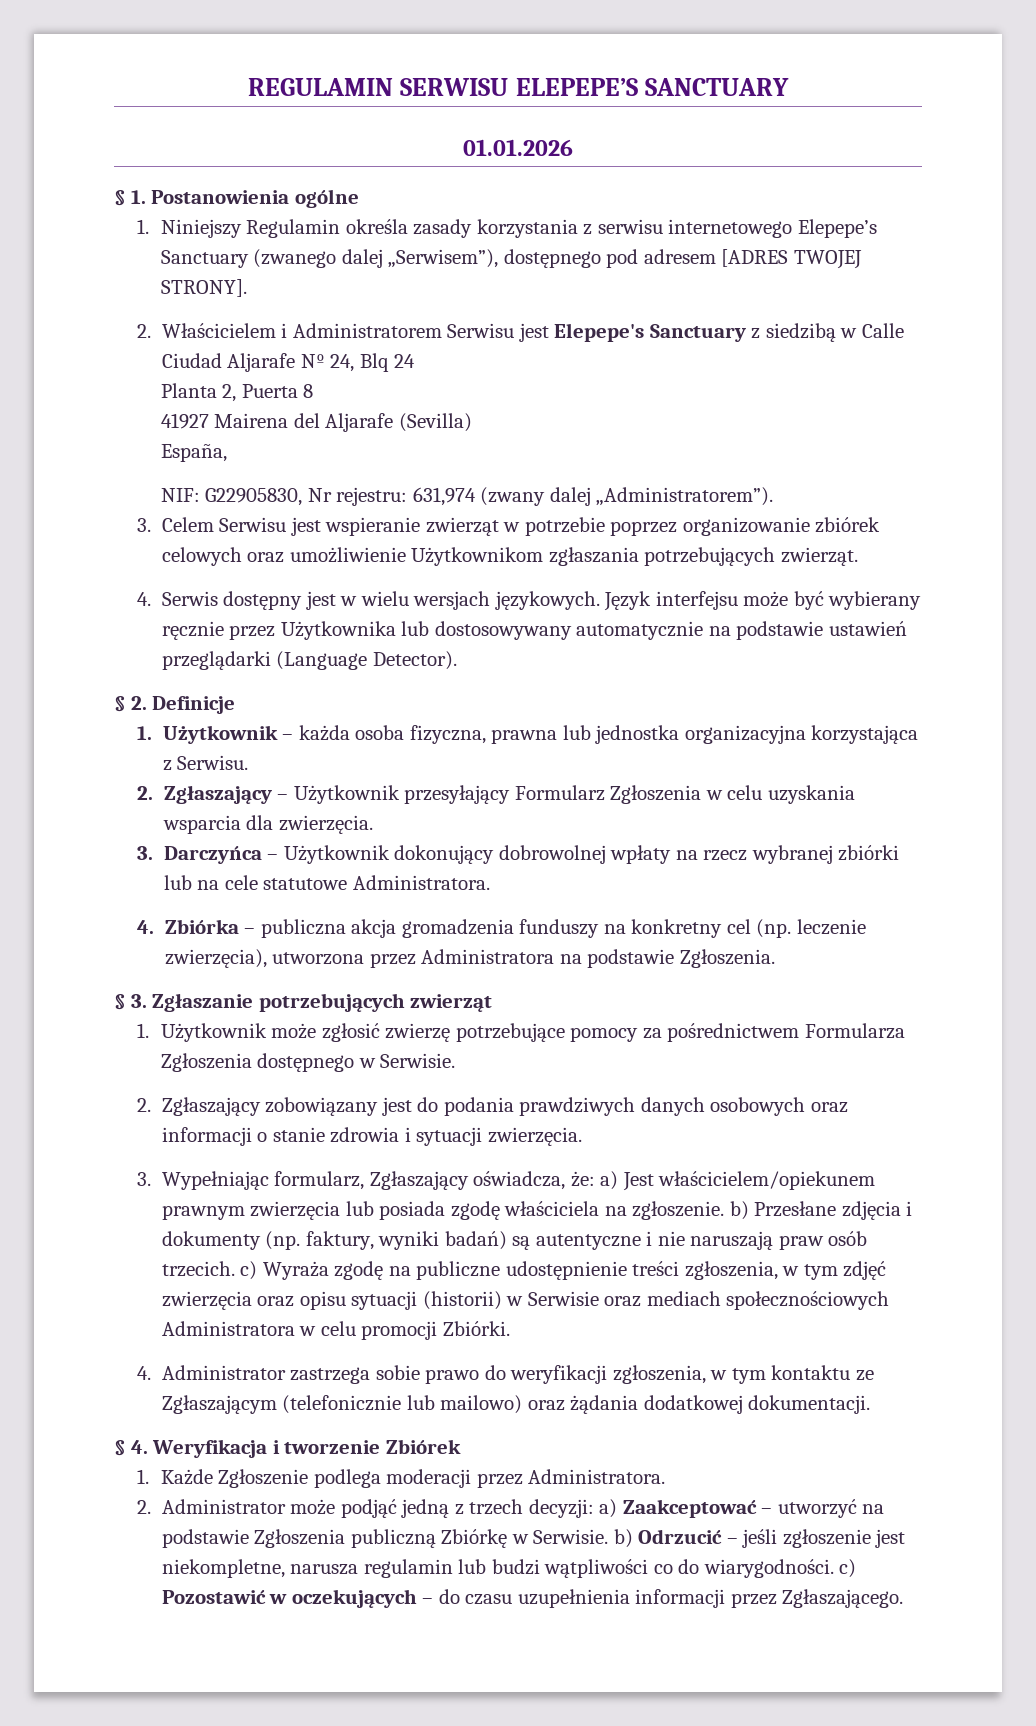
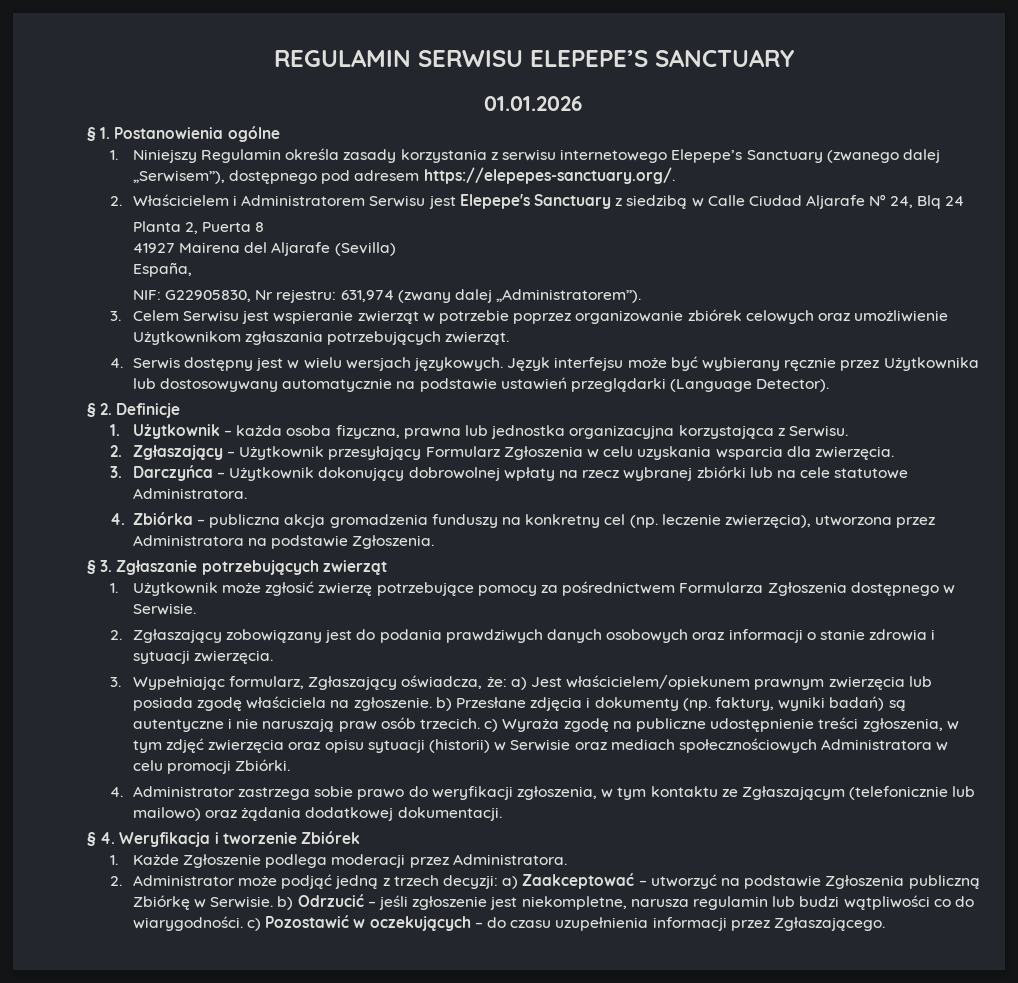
- 1. Niniejszy Regulamin określa zasady korzystania z serwisu internetowego Elepepe’s Sanctuary (zwanego dalej „Serwisem”), dostępnego pod adresem [ADRES TWOJEJ STRONY].
+ 1. Niniejszy Regulamin określa zasady korzystania z serwisu internetowego Elepepe’s Sanctuary (zwanego dalej „Serwisem”), dostępnego pod adresem https://elepepes-sanctuary.org/.

